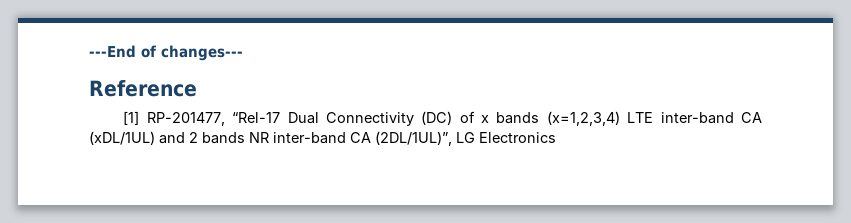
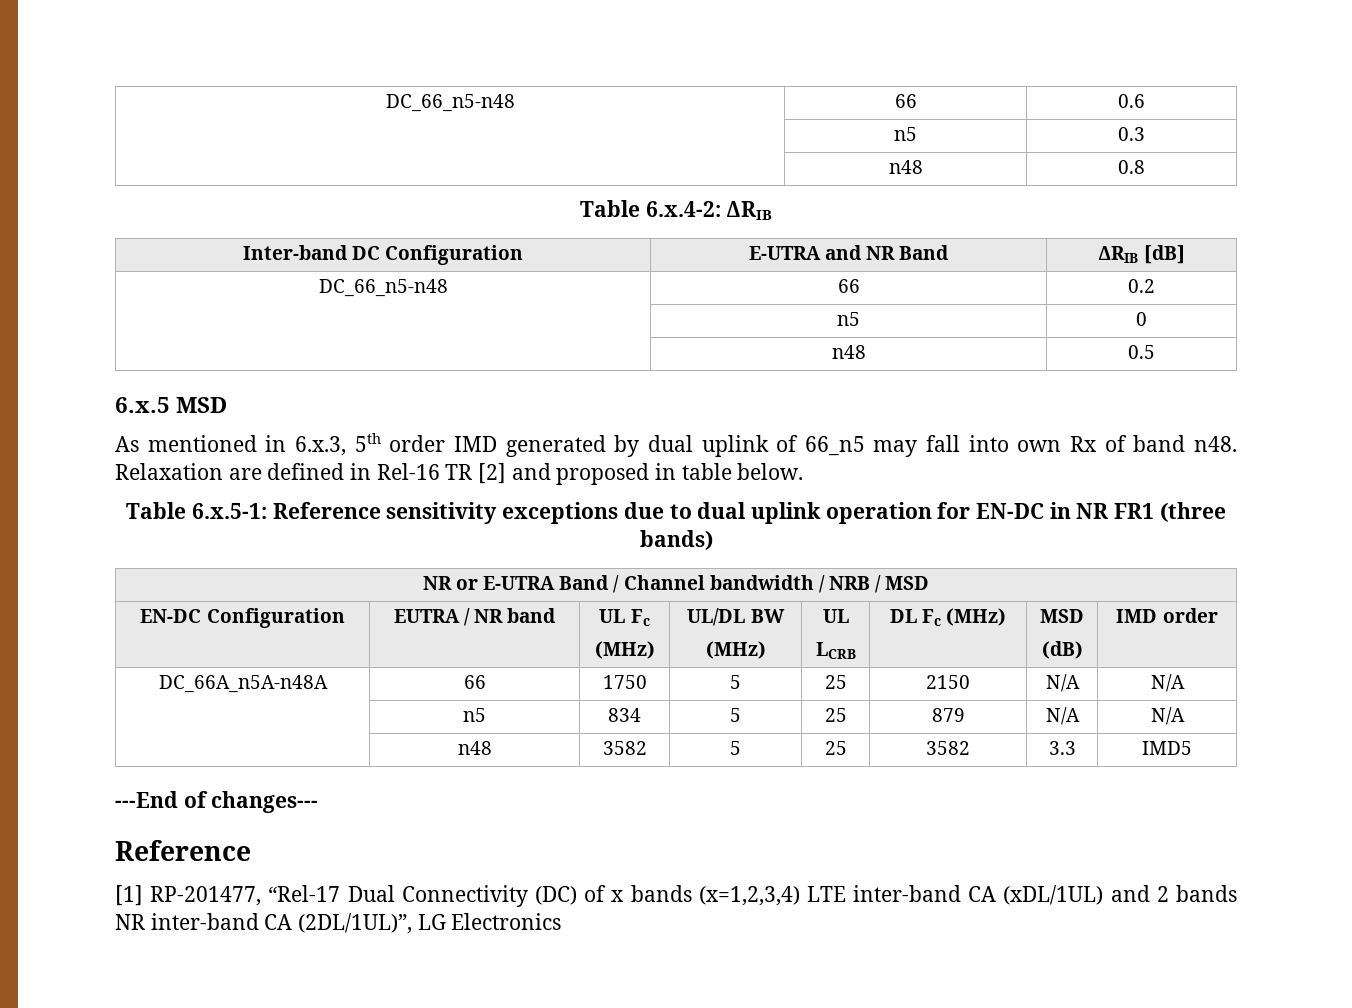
+ DC_66_n5-n48 | 66 | 0.6
+ | n5 | 0.3
+ | n48 | 0.8
+ Table 6.x.4-2: ΔRIB
+ Inter-band DC Configuration | E-UTRA and NR Band | ΔRIB [dB]
+ DC_66_n5-n48 | 66 | 0.2
+ | n5 | 0
+ | n48 | 0.5
+ 6.x.5 MSD
+ As mentioned in 6.x.3, 5th order IMD generated by dual uplink of 66_n5 may fall into own Rx of band n48. Relaxation are defined in Rel-16 TR [2] and proposed in table below.
+ Table 6.x.5-1: Reference sensitivity exceptions due to dual uplink operation for EN-DC in NR FR1 (three bands)
+ NR or E-UTRA Band / Channel bandwidth / NRB / MSD
+ EN-DC Configuration | EUTRA / NR band | UL Fc
+ (MHz) | UL/DL BW
+ (MHz) | UL
+ LCRB | DL Fc (MHz) | MSD
+ (dB) | IMD order
+ DC_66A_n5A-n48A | 66 | 1750 | 5 | 25 | 2150 | N/A | N/A
+ | n5 | 834 | 5 | 25 | 879 | N/A | N/A
+ | n48 | 3582 | 5 | 25 | 3582 | 3.3 | IMD5

